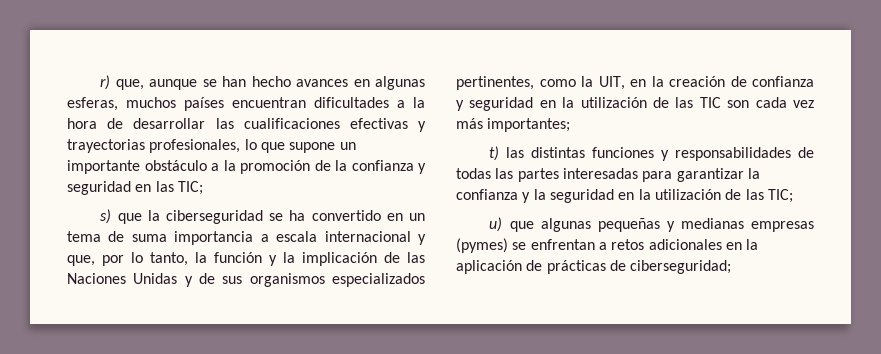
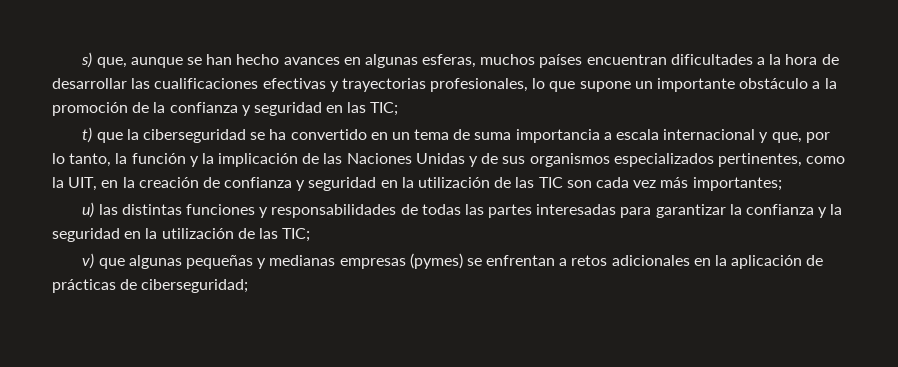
- r) que, aunque se han hecho avances en algunas esferas, muchos países encuentran dificultades a la hora de desarrollar las cualificaciones efectivas y trayectorias profesionales, lo que supone un importante obstáculo a la promoción de la confianza y seguridad en las TIC;
+ s) que, aunque se han hecho avances en algunas esferas, muchos países encuentran dificultades a la hora de desarrollar las cualificaciones efectivas y trayectorias profesionales, lo que supone un importante obstáculo a la promoción de la confianza y seguridad en las TIC;
- s) que la ciberseguridad se ha convertido en un tema de suma importancia a escala internacional y que, por lo tanto, la función y la implicación de las Naciones Unidas y de sus organismos especializados pertinentes, como la UIT, en la creación de confianza y seguridad en la utilización de las TIC son cada vez más importantes;
+ t) que la ciberseguridad se ha convertido en un tema de suma importancia a escala internacional y que, por lo tanto, la función y la implicación de las Naciones Unidas y de sus organismos especializados pertinentes, como la UIT, en la creación de confianza y seguridad en la utilización de las TIC son cada vez más importantes;
- t) las distintas funciones y responsabilidades de todas las partes interesadas para garantizar la confianza y la seguridad en la utilización de las TIC;
+ u) las distintas funciones y responsabilidades de todas las partes interesadas para garantizar la confianza y la seguridad en la utilización de las TIC;
- u) que algunas pequeñas y medianas empresas (pymes) se enfrentan a retos adicionales en la aplicación de prácticas de ciberseguridad;
+ v) que algunas pequeñas y medianas empresas (pymes) se enfrentan a retos adicionales en la aplicación de prácticas de ciberseguridad;

